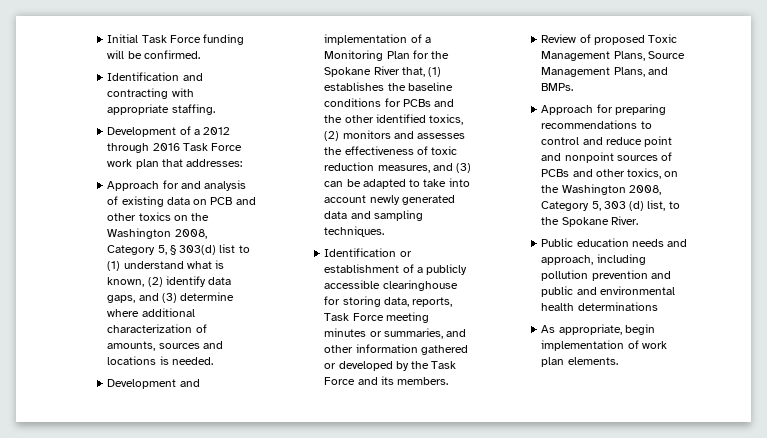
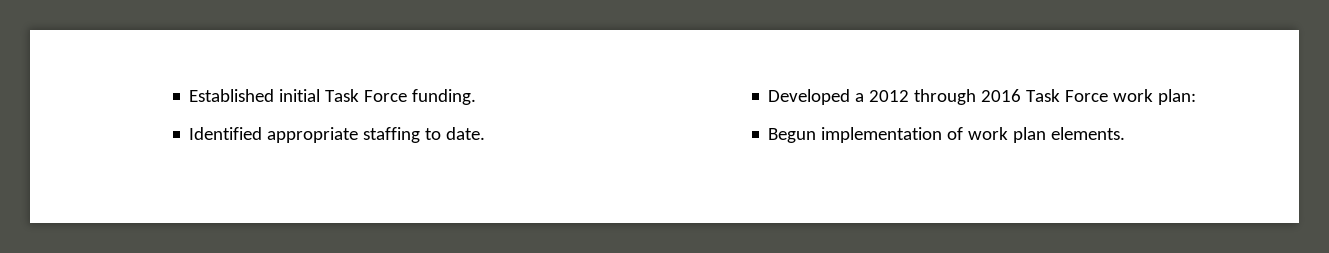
- Initial Task Force funding will be confirmed.
- Identification and contracting with appropriate staffing.
- Development of a 2012 through 2016 Task Force work plan that addresses:
- Approach for and analysis of existing data on PCB and other toxics on the Washington 2008, Category 5, § 303(d) list to (1) understand what is known, (2) identify data gaps, and (3) determine where additional characterization of amounts, sources and locations is needed.
- Development and implementation of a Monitoring Plan for the Spokane River that, (1) establishes the baseline conditions for PCBs and the other identified toxics, (2) monitors and assesses the effectiveness of toxic reduction measures, and (3) can be adapted to take into account newly generated data and sampling techniques.
- Identification or establishment of a publicly accessible clearinghouse for storing data, reports, Task Force meeting minutes or summaries, and other information gathered or developed by the Task Force and its members.
- Review of proposed Toxic Management Plans, Source Management Plans, and BMPs.
- Approach for preparing recommendations to control and reduce point and nonpoint sources of PCBs and other toxics, on the Washington 2008, Category 5, 303 (d) list, to the Spokane River.
- Public education needs and approach, including pollution prevention and public and environmental health determinations
- As appropriate, begin implementation of work plan elements.
+ Established initial Task Force funding.
+ Identified appropriate staffing to date.
+ Developed a 2012 through 2016 Task Force work plan:
+ Begun implementation of work plan elements.

